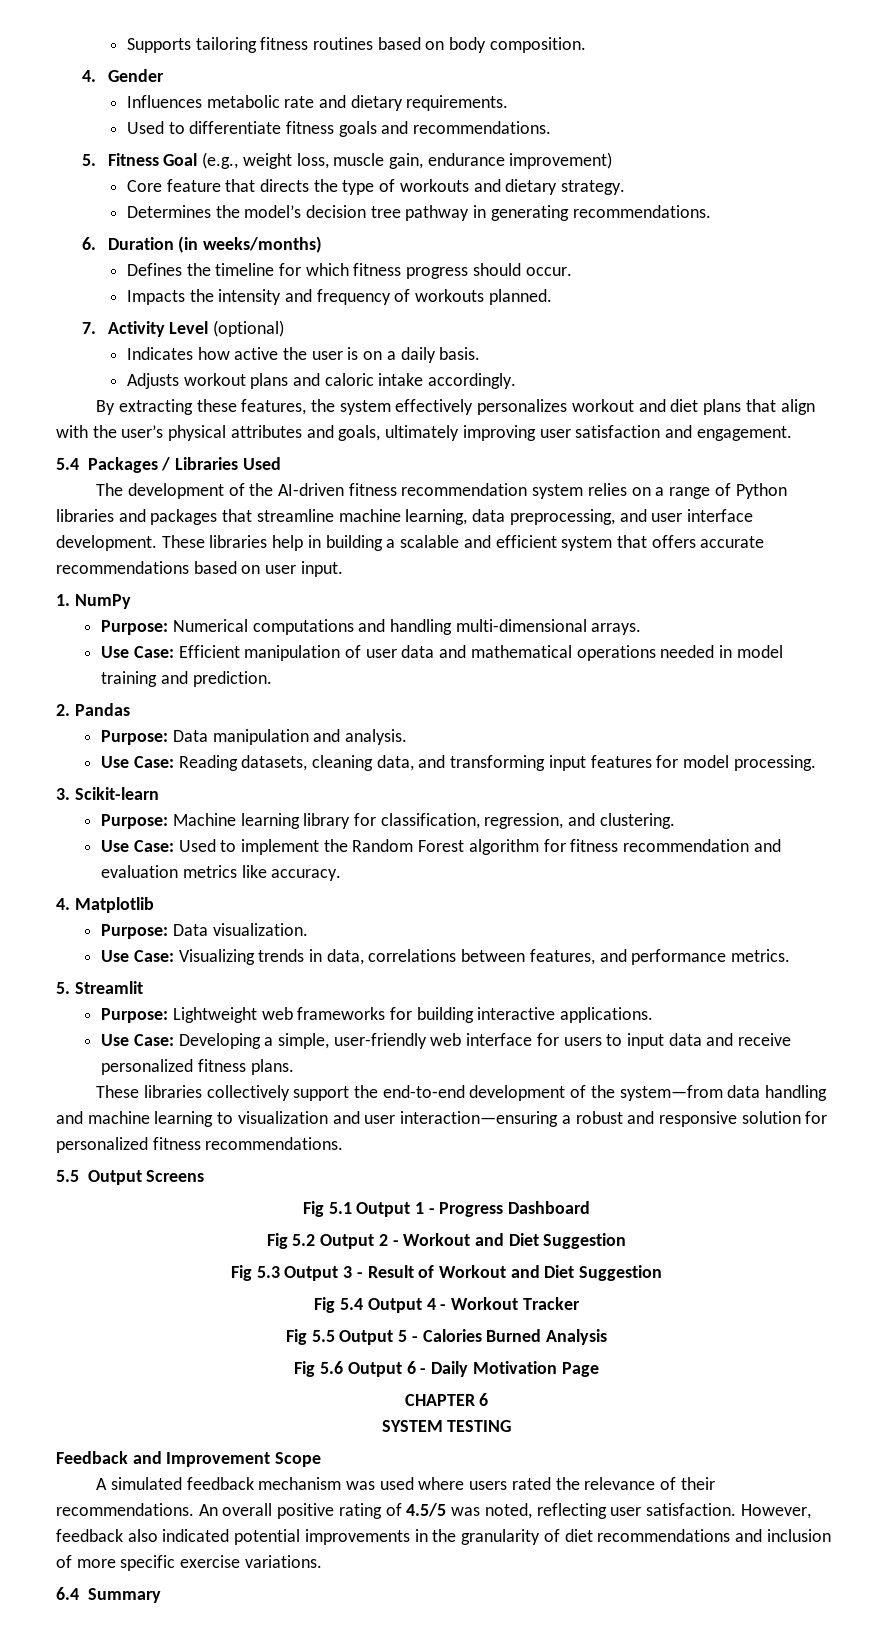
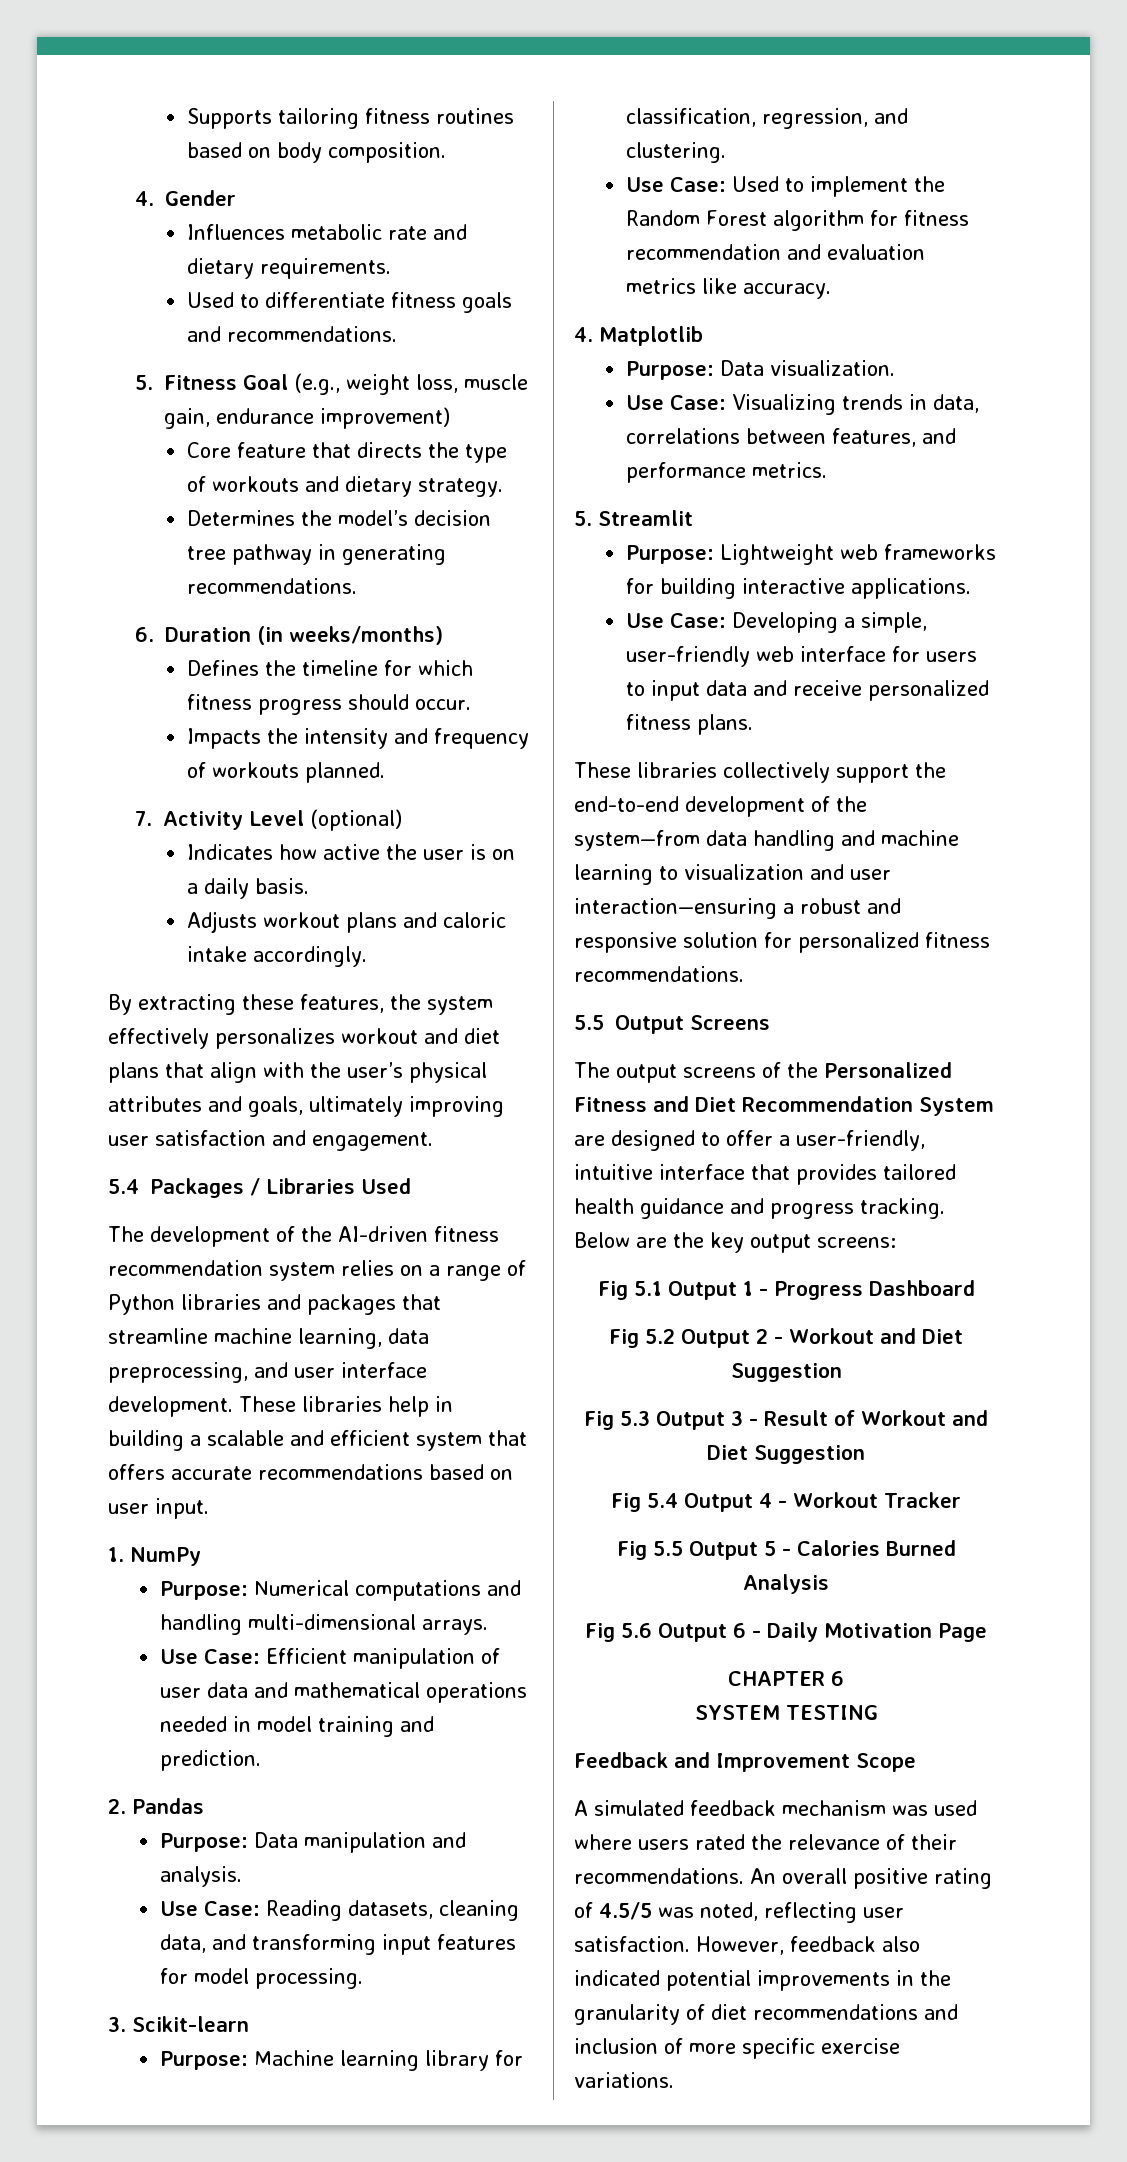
+ The output screens of the Personalized Fitness and Diet Recommendation System are designed to offer a user-friendly, intuitive interface that provides tailored health guidance and progress tracking. Below are the key output screens:
- 6.4 Summary

